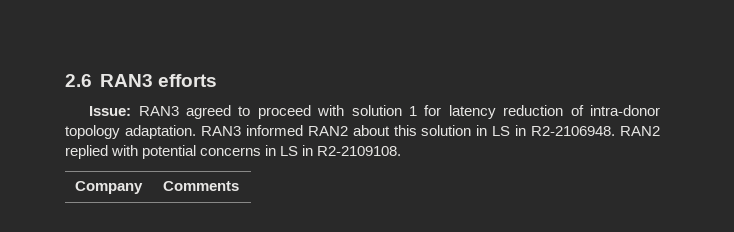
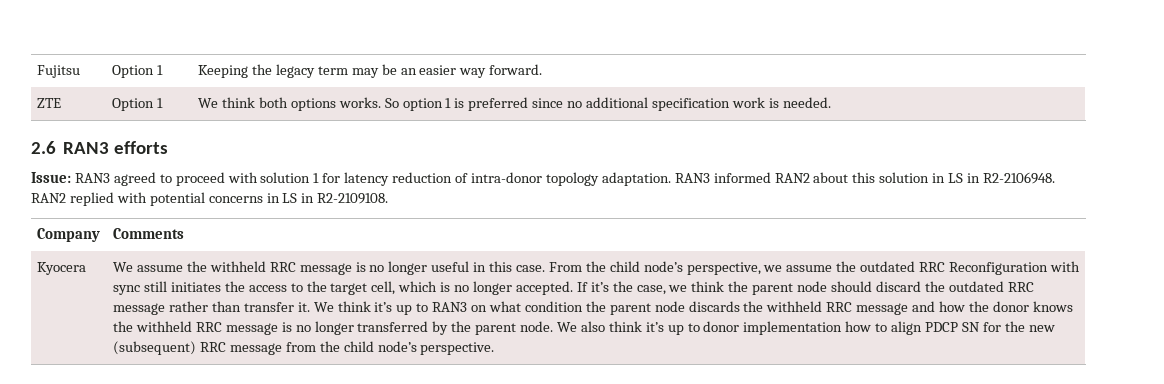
+ Fujitsu | Option 1 | Keeping the legacy term may be an easier way forward.
+ ZTE | Option 1 | We think both options works. So option 1 is preferred since no additional specification work is needed.
+ Kyocera | We assume the withheld RRC message is no longer useful in this case. From the child node’s perspective, we assume the outdated RRC Reconfiguration with sync still initiates the access to the target cell, which is no longer accepted. If it’s the case, we think the parent node should discard the outdated RRC message rather than transfer it. We think it’s up to RAN3 on what condition the parent node discards the withheld RRC message and how the donor knows the withheld RRC message is no longer transferred by the parent node. We also think it’s up to donor implementation how to align PDCP SN for the new (subsequent) RRC message from the child node’s perspective.

